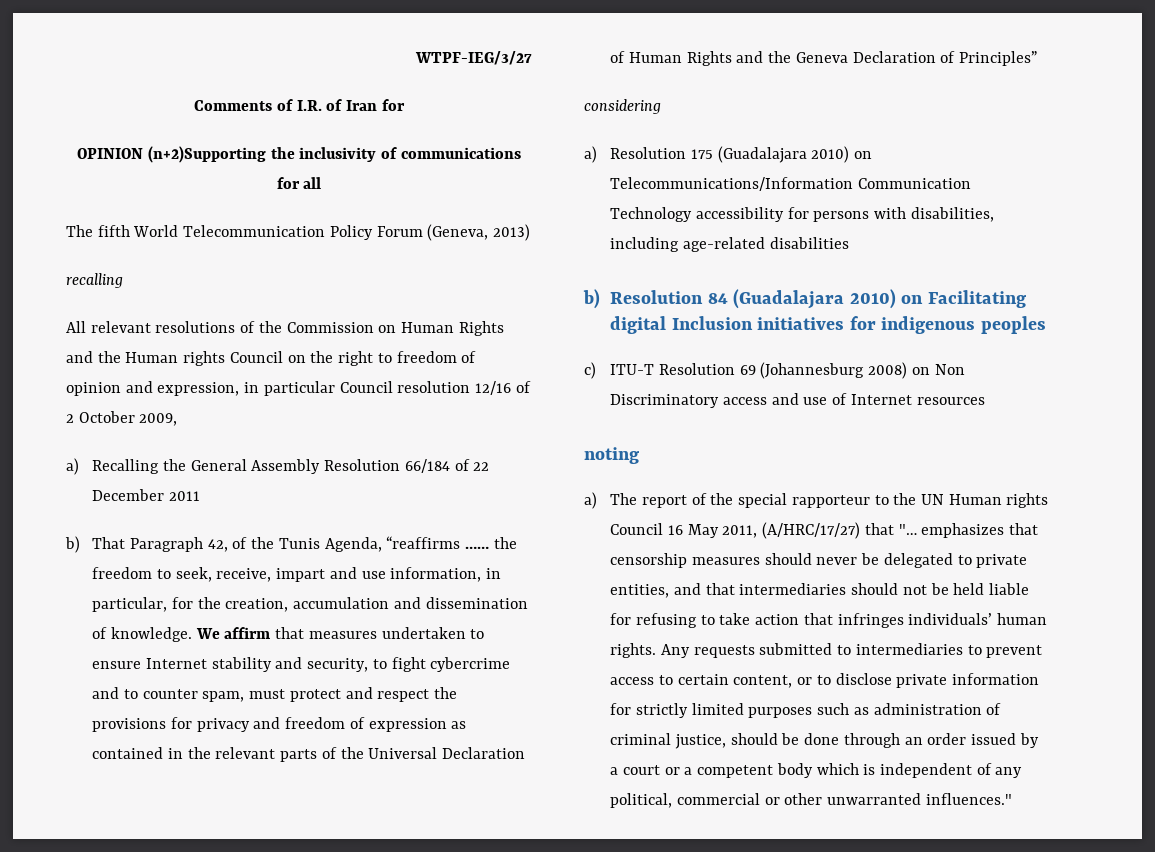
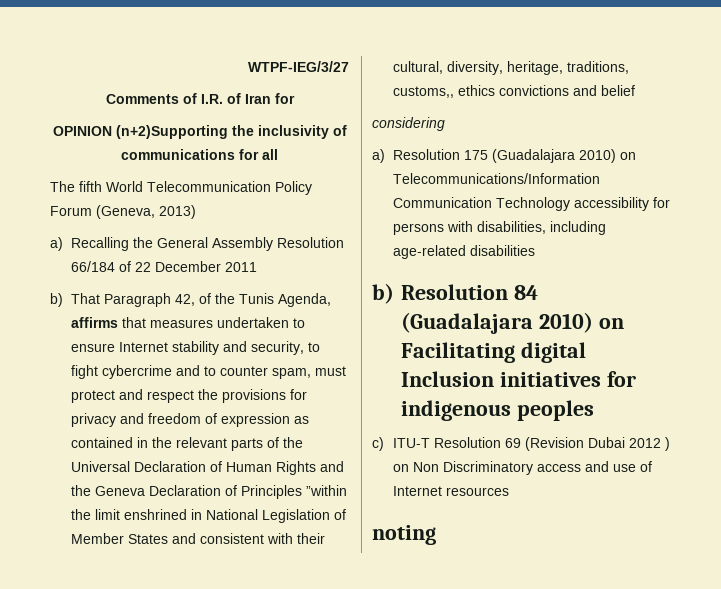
- recalling
- All relevant resolutions of the Commission on Human Rights and the Human rights Council on the right to freedom of opinion and expression, in particular Council resolution 12/16 of 2 October 2009,
- b) That Paragraph 42, of the Tunis Agenda, “reaffirms …… the freedom to seek, receive, impart and use information, in particular, for the creation, accumulation and dissemination of knowledge. We affirm that measures undertaken to ensure Internet stability and security, to fight cybercrime and to counter spam, must protect and respect the provisions for privacy and freedom of expression as contained in the relevant parts of the Universal Declaration of Human Rights and the Geneva Declaration of Principles”
+ b) That Paragraph 42, of the Tunis Agenda, affirms that measures undertaken to ensure Internet stability and security, to fight cybercrime and to counter spam, must protect and respect the provisions for privacy and freedom of expression as contained in the relevant parts of the Universal Declaration of Human Rights and the Geneva Declaration of Principles ”within the limit enshrined in National Legislation of Member States and consistent with their cultural, diversity, heritage, traditions, customs,, ethics convictions and belief
- c) ITU-T Resolution 69 (Johannesburg 2008) on Non Discriminatory access and use of Internet resources
+ c) ITU-T Resolution 69 (Revision Dubai 2012 ) on Non Discriminatory access and use of Internet resources
- a) The report of the special rapporteur to the UN Human rights Council 16 May 2011, (A/HRC/17/27) that "… emphasizes that censorship measures should never be delegated to private entities, and that intermediaries should not be held liable for refusing to take action that infringes individuals’ human rights. Any requests submitted to intermediaries to prevent access to certain content, or to disclose private information for strictly limited purposes such as administration of criminal justice, should be done through an order issued by a court or a competent body which is independent of any political, commercial or other unwarranted influences."

